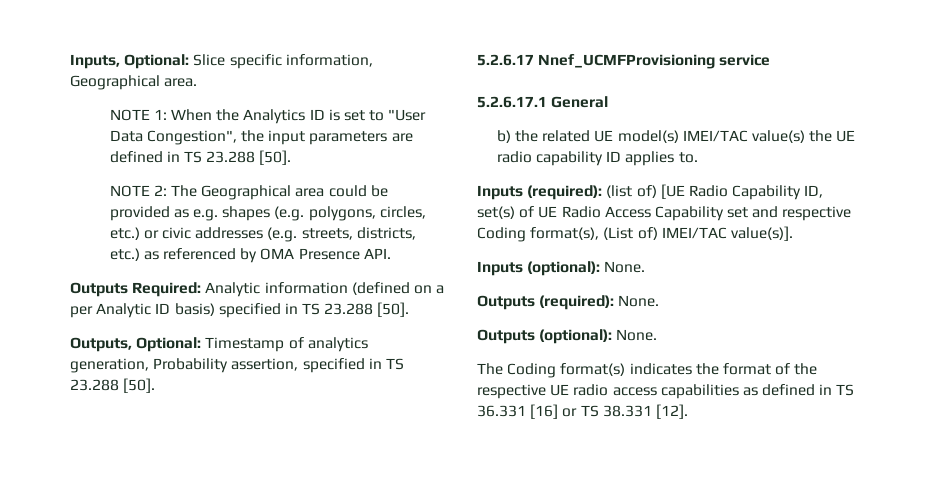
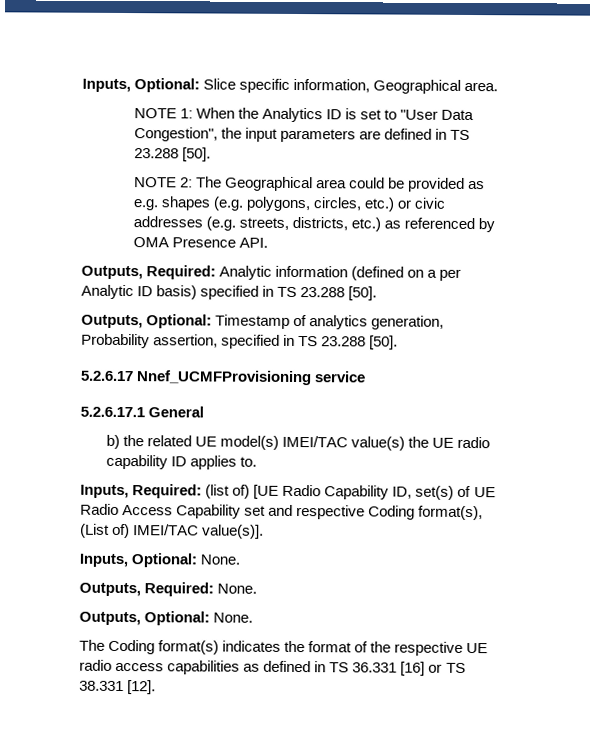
- Outputs Required: Analytic information (defined on a per Analytic ID basis) specified in TS 23.288 [50].
+ Outputs, Required: Analytic information (defined on a per Analytic ID basis) specified in TS 23.288 [50].
- Inputs (required): (list of) [UE Radio Capability ID, set(s) of UE Radio Access Capability set and respective Coding format(s), (List of) IMEI/TAC value(s)].
+ Inputs, Required: (list of) [UE Radio Capability ID, set(s) of UE Radio Access Capability set and respective Coding format(s), (List of) IMEI/TAC value(s)].
- Inputs (optional): None.
- Outputs (required): None.
- Outputs (optional): None.
+ Inputs, Optional: None.
+ Outputs, Required: None.
+ Outputs, Optional: None.

